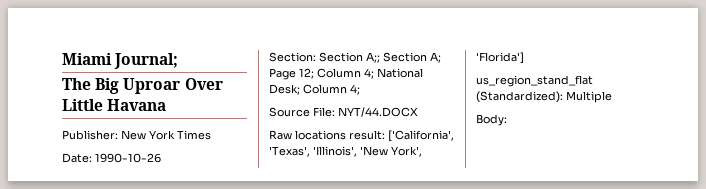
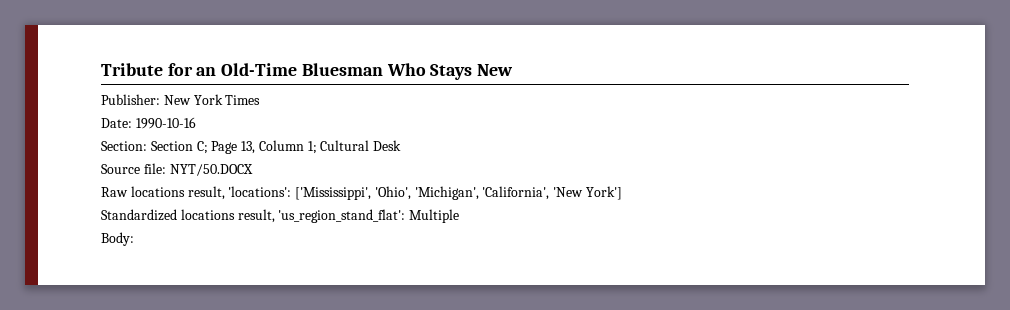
- Miami Journal;
- The Big Uproar Over Little Havana
+ Tribute for an Old-Time Bluesman Who Stays New
- Date: 1990-10-26
+ Date: 1990-10-16
- Section: Section A;; Section A; Page 12; Column 4; National Desk; Column 4;
+ Section: Section C; Page 13, Column 1; Cultural Desk
- Source File: NYT/44.DOCX
+ Source file: NYT/50.DOCX
- Raw locations result: ['California', 'Texas', 'Illinois', 'New York', 'Florida']
- us_region_stand_flat (Standardized): Multiple
+ Raw locations result, 'locations': ['Mississippi', 'Ohio', 'Michigan', 'California', 'New York']
+ Standardized locations result, 'us_region_stand_flat': Multiple

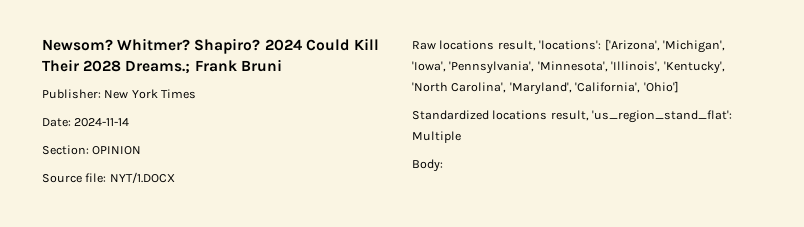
- Tribute for an Old-Time Bluesman Who Stays New
+ Newsom? Whitmer? Shapiro? 2024 Could Kill Their 2028 Dreams.; Frank Bruni
- Date: 1990-10-16
+ Date: 2024-11-14
- Section: Section C; Page 13, Column 1; Cultural Desk
+ Section: OPINION
- Source file: NYT/50.DOCX
+ Source file: NYT/1.DOCX
- Raw locations result, 'locations': ['Mississippi', 'Ohio', 'Michigan', 'California', 'New York']
+ Raw locations result, 'locations': ['Arizona', 'Michigan', 'Iowa', 'Pennsylvania', 'Minnesota', 'Illinois', 'Kentucky', 'North Carolina', 'Maryland', 'California', 'Ohio']

